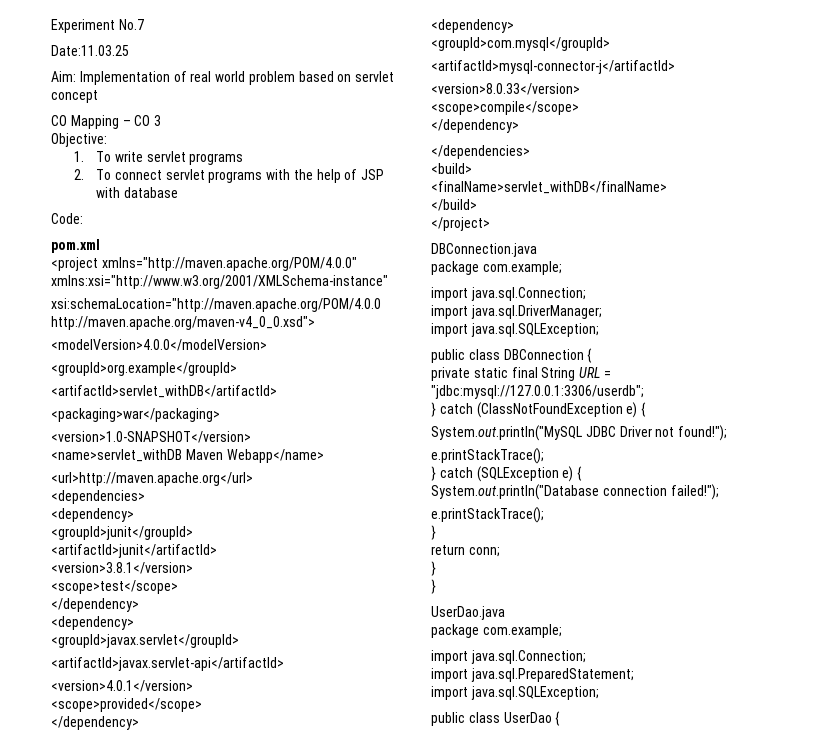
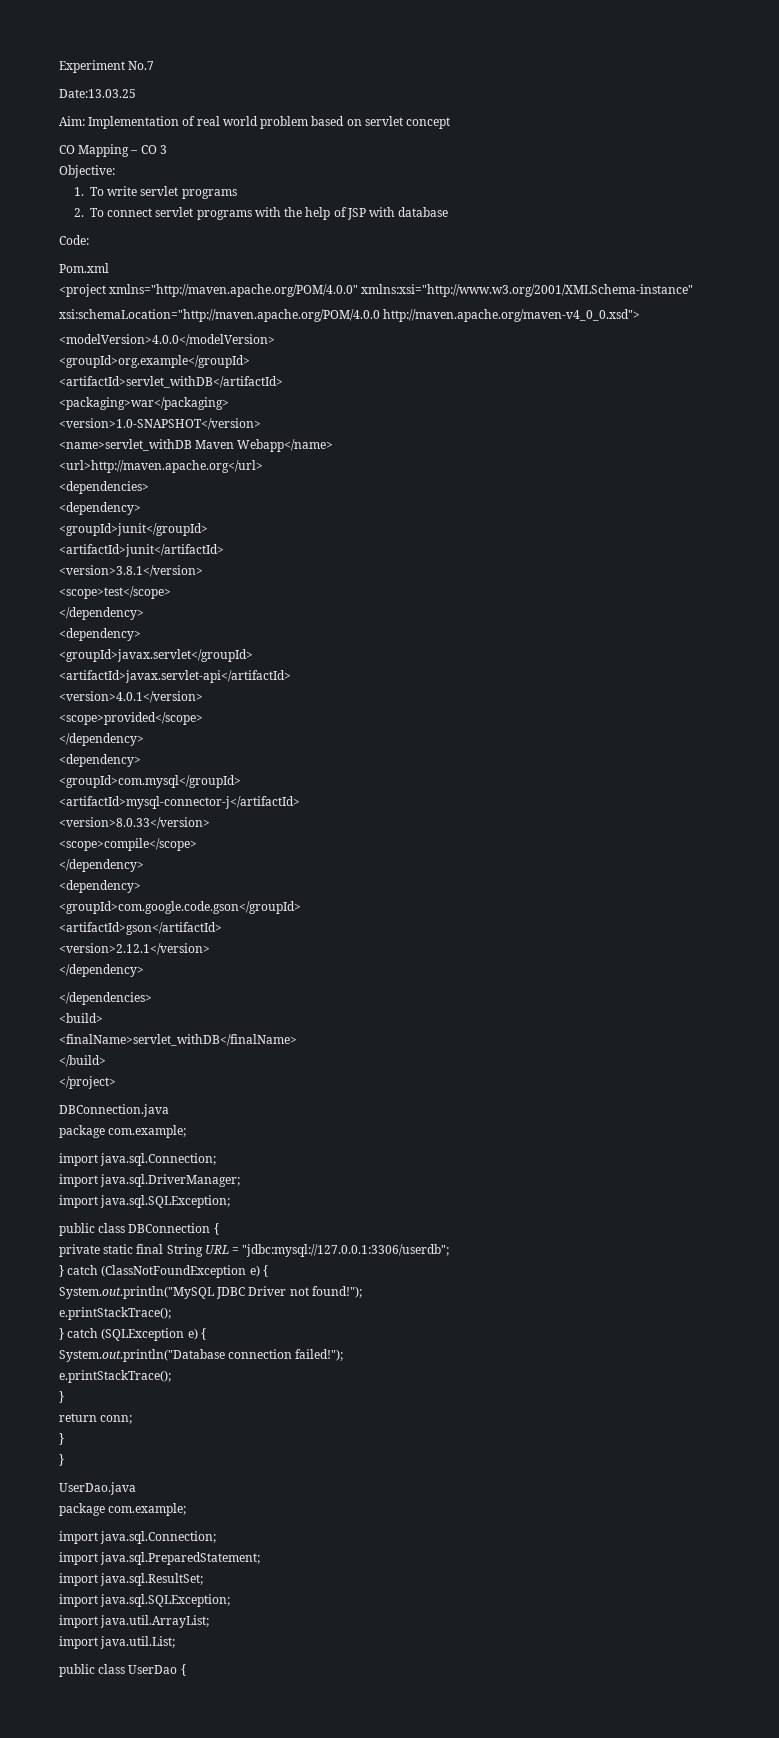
- Date:11.03.25
+ Date:13.03.25
- pom.xml
+ Pom.xml
  <scope>compile</scope>
+ </dependency>
+ <dependency>
+ <groupId>com.google.code.gson</groupId>
+ <artifactId>gson</artifactId>
+ <version>2.12.1</version>
  import java.sql.PreparedStatement;
+ import java.sql.ResultSet;
  import java.sql.SQLException;
+ import java.util.ArrayList;
+ import java.util.List;

